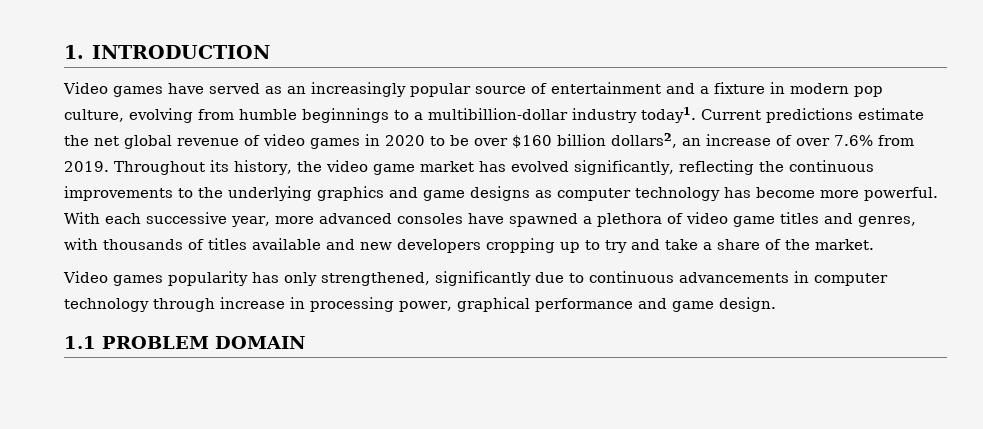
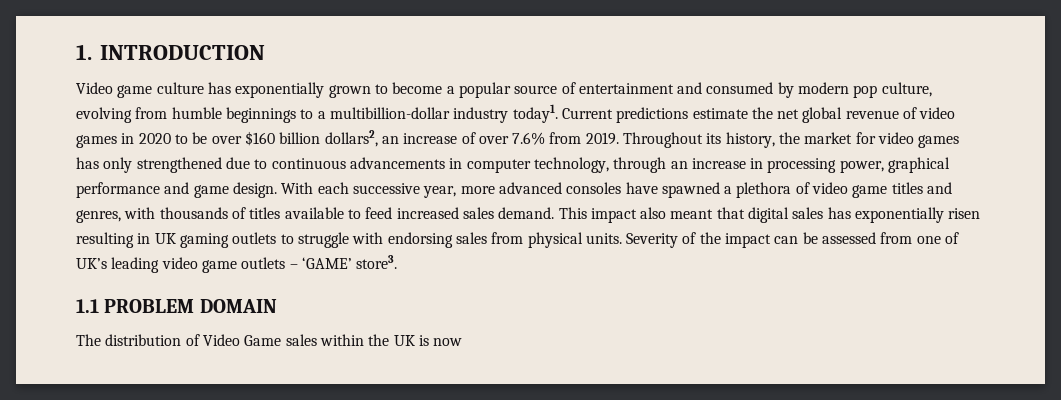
- Video games have served as an increasingly popular source of entertainment and a fixture in modern pop culture, evolving from humble beginnings to a multibillion-dollar industry today1.
+ Video game culture has exponentially grown to become a popular source of entertainment and consumed by modern pop culture, evolving from humble beginnings to a multibillion-dollar industry today1.
- Throughout its history, the video game market has evolved significantly, reflecting the continuous improvements to the underlying graphics and game designs as computer technology has become more powerful.
+ Throughout its history, the market for video games has only strengthened due to continuous advancements in computer technology, through an increase in processing power, graphical performance and game design.
- With each successive year, more advanced consoles have spawned a plethora of video game titles and genres, with thousands of titles available and new developers cropping up to try and take a share of the market.
- Video games popularity has only strengthened, significantly due to continuous advancements in computer technology through increase in processing power, graphical performance and game design.
+ With each successive year, more advanced consoles have spawned a plethora of video game titles and genres, with thousands of titles available to feed increased sales demand. This impact also meant that digital sales has exponentially risen resulting in UK gaming outlets to struggle with endorsing sales from physical units. Severity of the impact can be assessed from one of UK’s leading video game outlets – ‘GAME’ store3.
  1.1 PROBLEM DOMAIN
+ The distribution of Video Game sales within the UK is now

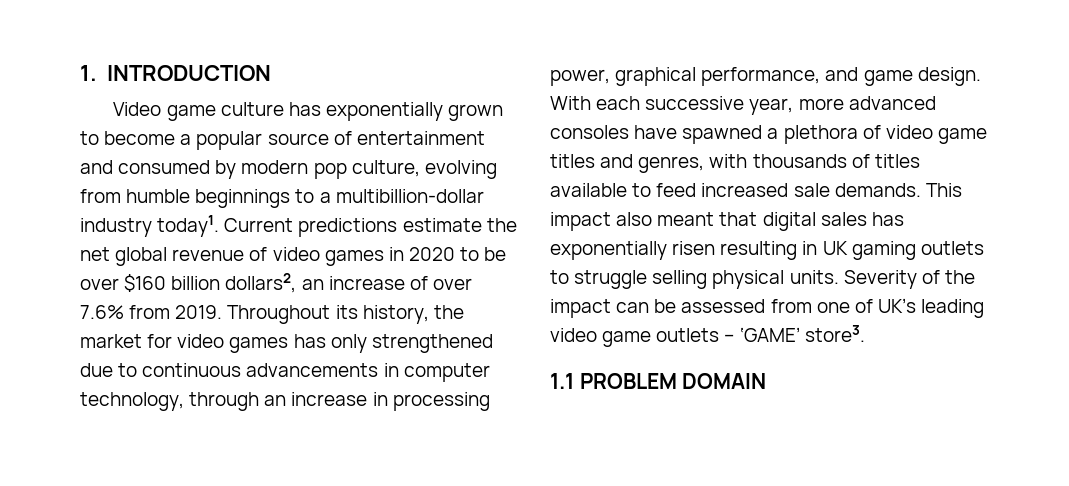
- Throughout its history, the market for video games has only strengthened due to continuous advancements in computer technology, through an increase in processing power, graphical performance and game design.
+ Throughout its history, the market for video games has only strengthened due to continuous advancements in computer technology, through an increase in processing power, graphical performance, and game design.
- With each successive year, more advanced consoles have spawned a plethora of video game titles and genres, with thousands of titles available to feed increased sales demand.
+ With each successive year, more advanced consoles have spawned a plethora of video game titles and genres, with thousands of titles available to feed increased sale demands.
- This impact also meant that digital sales has exponentially risen resulting in UK gaming outlets to struggle with endorsing sales from physical units.
+ This impact also meant that digital sales has exponentially risen resulting in UK gaming outlets to struggle selling physical units.
- The distribution of Video Game sales within the UK is now

